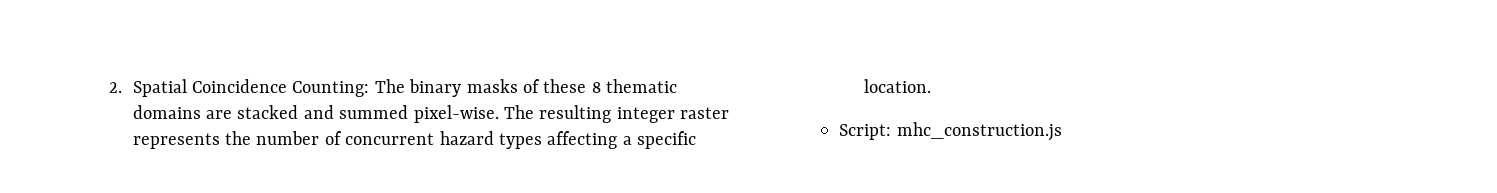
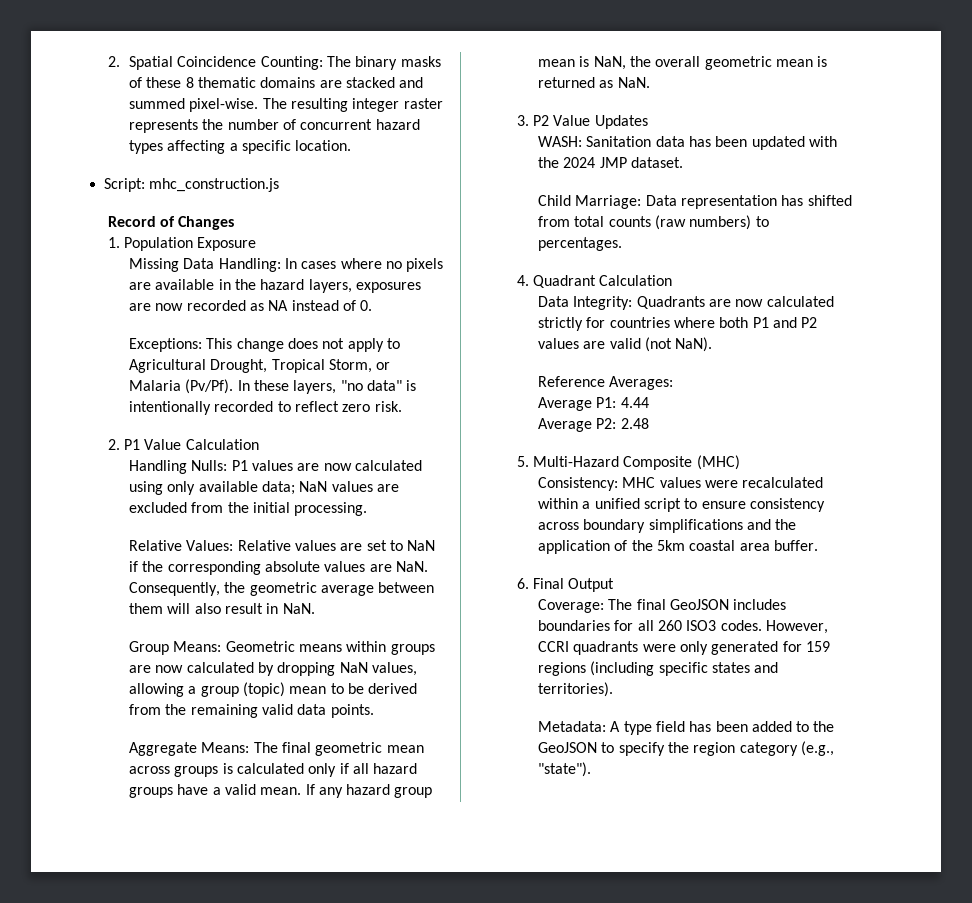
+ Record of Changes
+ 1. Population Exposure
+ Missing Data Handling: In cases where no pixels are available in the hazard layers, exposures are now recorded as NA instead of 0.
+ Exceptions: This change does not apply to Agricultural Drought, Tropical Storm, or Malaria (Pv/Pf). In these layers, "no data" is intentionally recorded to reflect zero risk.
+ 2. P1 Value Calculation
+ Handling Nulls: P1 values are now calculated using only available data; NaN values are excluded from the initial processing.
+ Relative Values: Relative values are set to NaN if the corresponding absolute values are NaN. Consequently, the geometric average between them will also result in NaN.
+ Group Means: Geometric means within groups are now calculated by dropping NaN values, allowing a group (topic) mean to be derived from the remaining valid data points.
+ Aggregate Means: The final geometric mean across groups is calculated only if all hazard groups have a valid mean. If any hazard group mean is NaN, the overall geometric mean is returned as NaN.
+ 3. P2 Value Updates
+ WASH: Sanitation data has been updated with the 2024 JMP dataset.
+ Child Marriage: Data representation has shifted from total counts (raw numbers) to percentages.
+ 4. Quadrant Calculation
+ Data Integrity: Quadrants are now calculated strictly for countries where both P1 and P2 values are valid (not NaN).
+ Reference Averages:
+ Average P1: 4.44
+ Average P2: 2.48
+ 5. Multi-Hazard Composite (MHC)
+ Consistency: MHC values were recalculated within a unified script to ensure consistency across boundary simplifications and the application of the 5km coastal area buffer.
+ 6. Final Output
+ Coverage: The final GeoJSON includes boundaries for all 260 ISO3 codes. However, CCRI quadrants were only generated for 159 regions (including specific states and territories).
+ Metadata: A type field has been added to the GeoJSON to specify the region category (e.g., "state").

